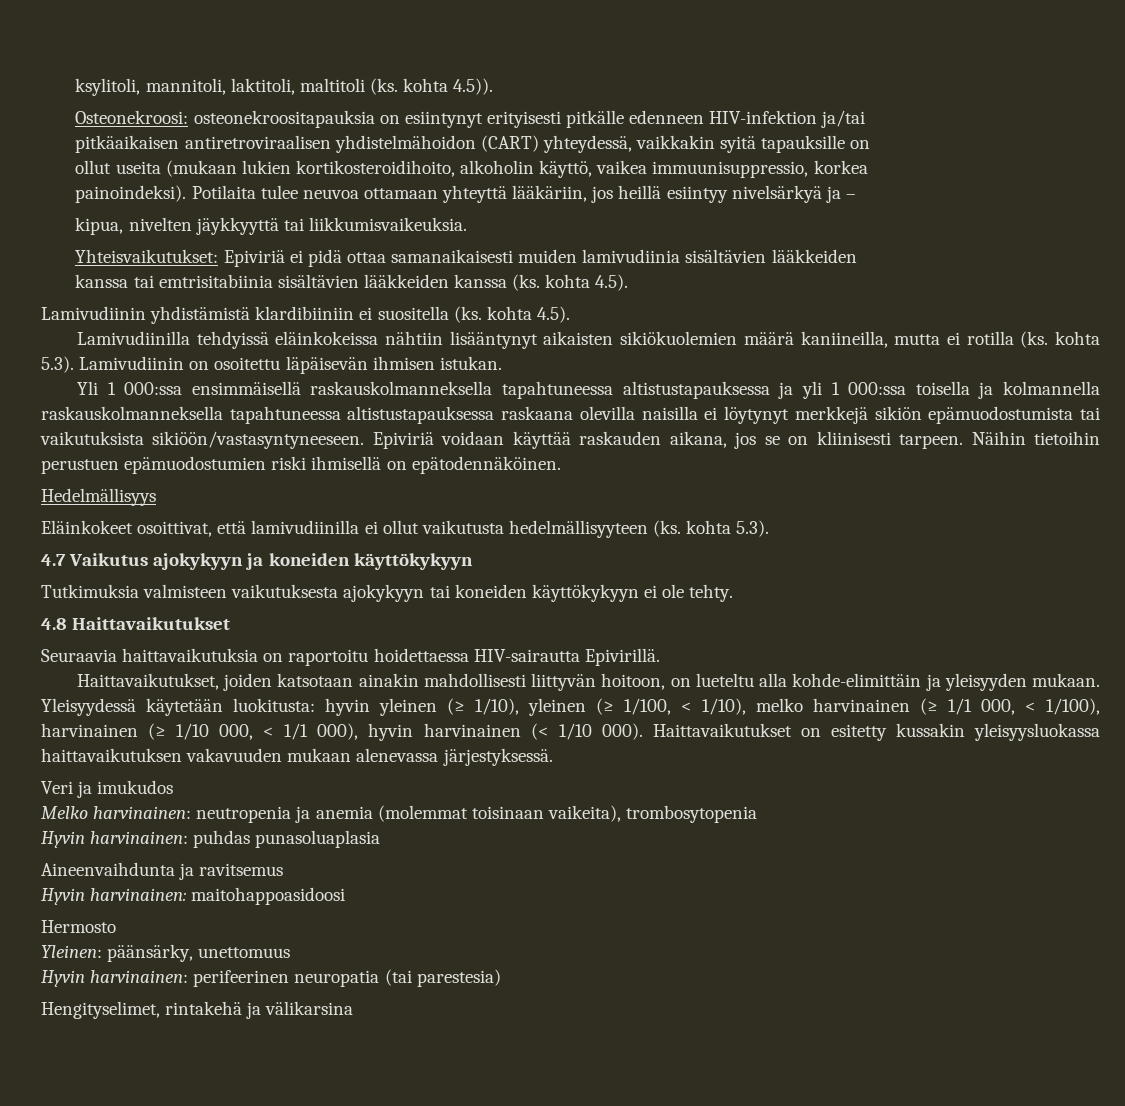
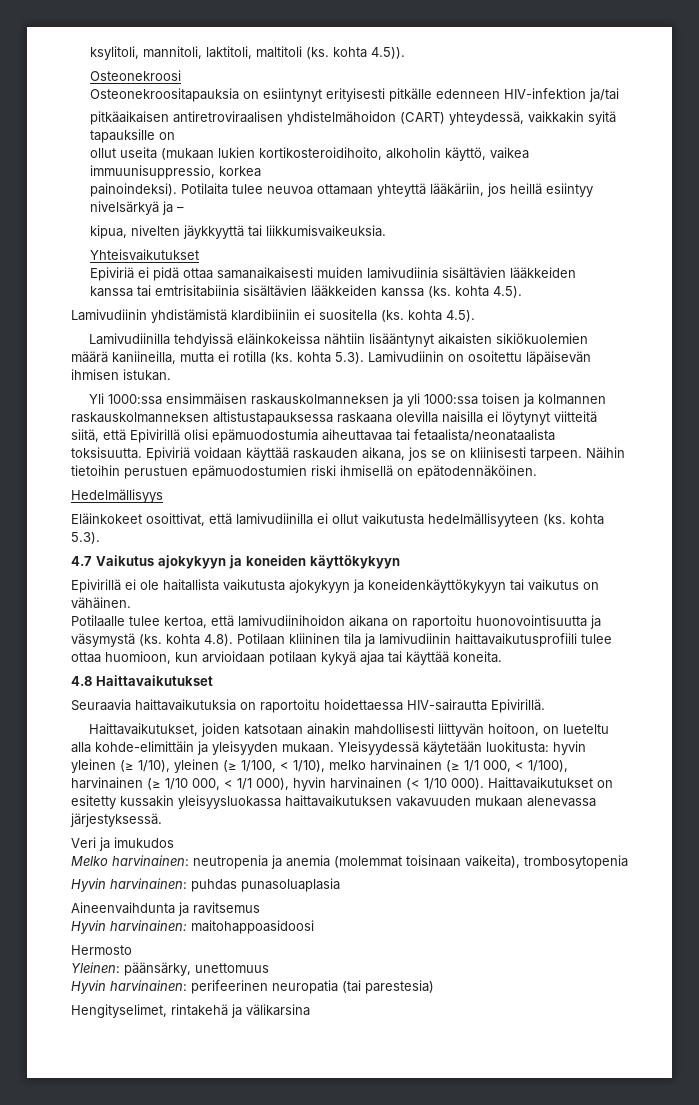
- Osteonekroosi: osteonekroositapauksia on esiintynyt erityisesti pitkälle edenneen HIV-infektion ja/tai
+ Osteonekroosi
+ Osteonekroositapauksia on esiintynyt erityisesti pitkälle edenneen HIV-infektion ja/tai
- Yhteisvaikutukset: Epiviriä ei pidä ottaa samanaikaisesti muiden lamivudiinia sisältävien lääkkeiden
+ Yhteisvaikutukset
+ Epiviriä ei pidä ottaa samanaikaisesti muiden lamivudiinia sisältävien lääkkeiden
- Yli 1 000:ssa ensimmäisellä raskauskolmanneksella tapahtuneessa altistustapauksessa ja yli 1 000:ssa toisella ja kolmannella raskauskolmanneksella tapahtuneessa altistustapauksessa raskaana olevilla naisilla ei löytynyt merkkejä sikiön epämuodostumista tai vaikutuksista sikiöön/vastasyntyneeseen.
+ Yli 1000:ssa ensimmäisen raskauskolmanneksen ja yli 1000:ssa toisen ja kolmannen raskauskolmanneksen altistustapauksessa raskaana olevilla naisilla ei löytynyt viitteitä siitä, että Epivirillä olisi epämuodostumia aiheuttavaa tai fetaalista/neonataalista toksisuutta.
- Tutkimuksia valmisteen vaikutuksesta ajokykyyn tai koneiden käyttökykyyn ei ole tehty.
+ Epivirillä ei ole haitallista vaikutusta ajokykyyn ja koneidenkäyttökykyyn tai vaikutus on vähäinen.
+ Potilaalle tulee kertoa, että lamivudiinihoidon aikana on raportoitu huonovointisuutta ja väsymystä (ks. kohta 4.8). Potilaan kliininen tila ja lamivudiinin haittavaikutusprofiili tulee ottaa huomioon, kun arvioidaan potilaan kykyä ajaa tai käyttää koneita.

